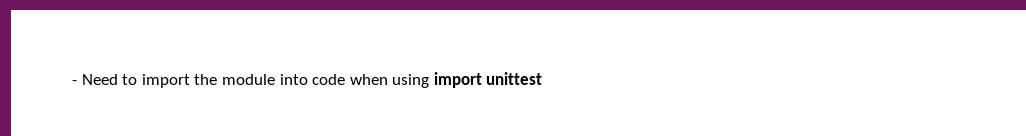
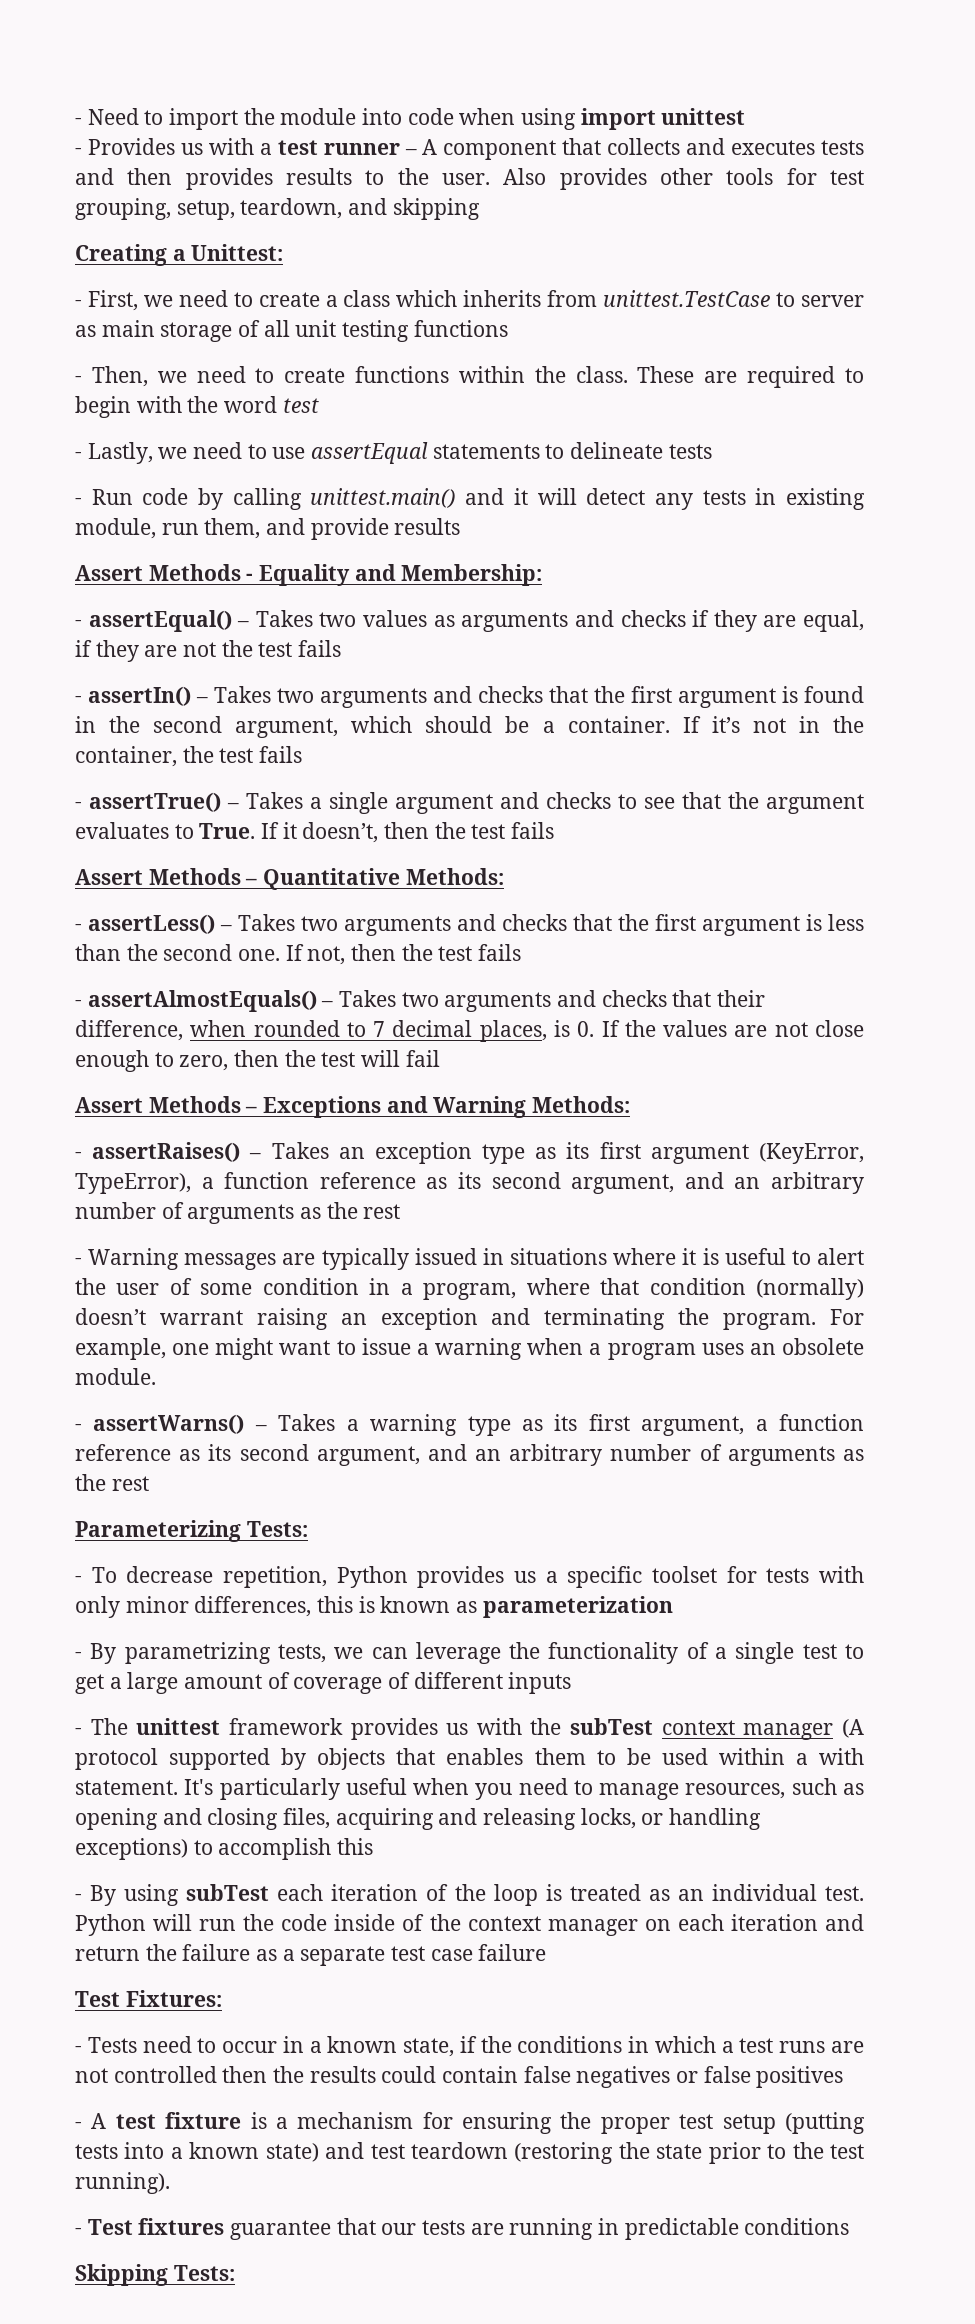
+ - Provides us with a test runner – A component that collects and executes tests and then provides results to the user. Also provides other tools for test grouping, setup, teardown, and skipping
+ Creating a Unittest:
+ - First, we need to create a class which inherits from unittest.TestCase to server as main storage of all unit testing functions
+ - Then, we need to create functions within the class. These are required to begin with the word test
+ - Lastly, we need to use assertEqual statements to delineate tests
+ - Run code by calling unittest.main() and it will detect any tests in existing module, run them, and provide results
+ Assert Methods - Equality and Membership:
+ - assertEqual() – Takes two values as arguments and checks if they are equal, if they are not the test fails
+ - assertIn() – Takes two arguments and checks that the first argument is found in the second argument, which should be a container. If it’s not in the container, the test fails
+ - assertTrue() – Takes a single argument and checks to see that the argument evaluates to True. If it doesn’t, then the test fails
+ Assert Methods – Quantitative Methods:
+ - assertLess() – Takes two arguments and checks that the first argument is less than the second one. If not, then the test fails
+ - assertAlmostEquals() – Takes two arguments and checks that their difference, when rounded to 7 decimal places, is 0. If the values are not close enough to zero, then the test will fail
+ Assert Methods – Exceptions and Warning Methods:
+ - assertRaises() – Takes an exception type as its first argument (KeyError, TypeError), a function reference as its second argument, and an arbitrary number of arguments as the rest
+ - Warning messages are typically issued in situations where it is useful to alert the user of some condition in a program, where that condition (normally) doesn’t warrant raising an exception and terminating the program. For example, one might want to issue a warning when a program uses an obsolete module.
+ - assertWarns() – Takes a warning type as its first argument, a function reference as its second argument, and an arbitrary number of arguments as the rest
+ Parameterizing Tests:
+ - To decrease repetition, Python provides us a specific toolset for tests with only minor differences, this is known as parameterization
+ - By parametrizing tests, we can leverage the functionality of a single test to get a large amount of coverage of different inputs
+ - The unittest framework provides us with the subTest context manager (A protocol supported by objects that enables them to be used within a with statement. It's particularly useful when you need to manage resources, such as opening and closing files, acquiring and releasing locks, or handling exceptions) to accomplish this
+ - By using subTest each iteration of the loop is treated as an individual test. Python will run the code inside of the context manager on each iteration and return the failure as a separate test case failure
+ Test Fixtures:
+ - Tests need to occur in a known state, if the conditions in which a test runs are not controlled then the results could contain false negatives or false positives
+ - A test fixture is a mechanism for ensuring the proper test setup (putting tests into a known state) and test teardown (restoring the state prior to the test running).
+ - Test fixtures guarantee that our tests are running in predictable conditions
+ Skipping Tests:

